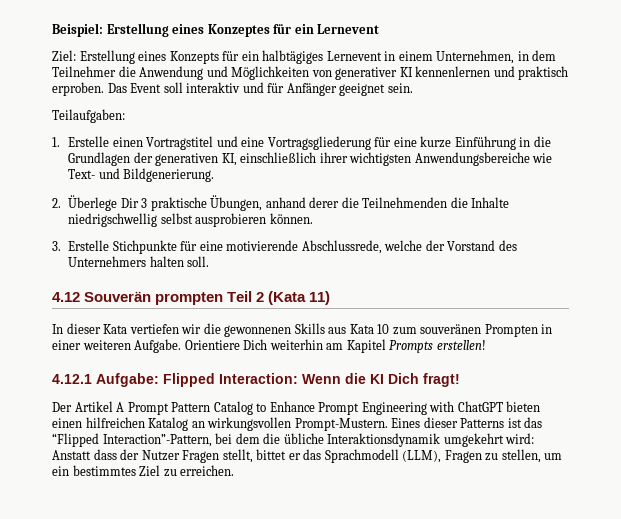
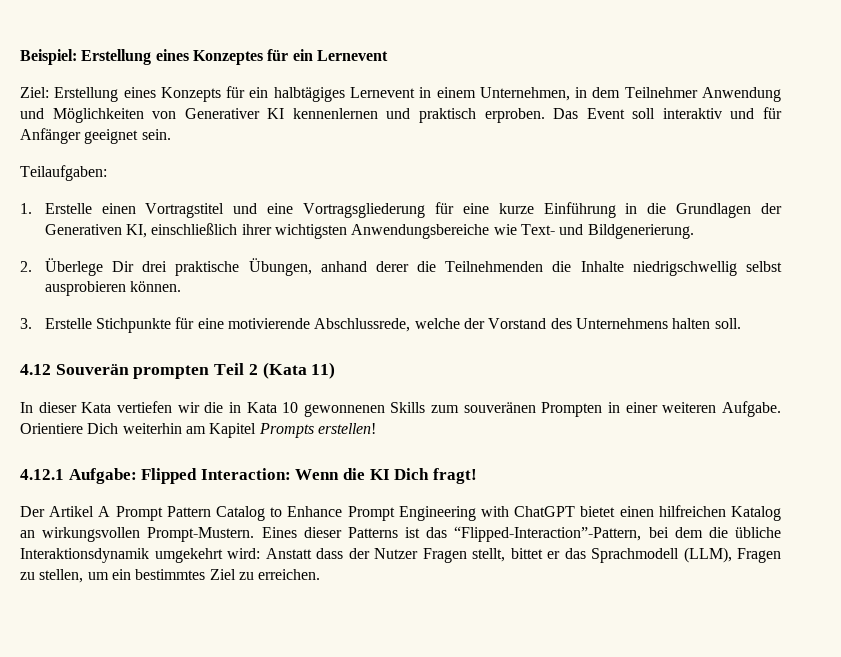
- Ziel: Erstellung eines Konzepts für ein halbtägiges Lernevent in einem Unternehmen, in dem Teilnehmer die Anwendung und Möglichkeiten von generativer KI kennenlernen und praktisch erproben.
+ Ziel: Erstellung eines Konzepts für ein halbtägiges Lernevent in einem Unternehmen, in dem Teilnehmer Anwendung und Möglichkeiten von Generativer KI kennenlernen und praktisch erproben.
- 1. Erstelle einen Vortragstitel und eine Vortragsgliederung für eine kurze Einführung in die Grundlagen der generativen KI, einschließlich ihrer wichtigsten Anwendungsbereiche wie Text- und Bildgenerierung.
+ 1. Erstelle einen Vortragstitel und eine Vortragsgliederung für eine kurze Einführung in die Grundlagen der Generativen KI, einschließlich ihrer wichtigsten Anwendungsbereiche wie Text- und Bildgenerierung.
- 2. Überlege Dir 3 praktische Übungen, anhand derer die Teilnehmenden die Inhalte niedrigschwellig selbst ausprobieren können.
+ 2. Überlege Dir drei praktische Übungen, anhand derer die Teilnehmenden die Inhalte niedrigschwellig selbst ausprobieren können.
- 3. Erstelle Stichpunkte für eine motivierende Abschlussrede, welche der Vorstand des Unternehmers halten soll.
+ 3. Erstelle Stichpunkte für eine motivierende Abschlussrede, welche der Vorstand des Unternehmens halten soll.
- In dieser Kata vertiefen wir die gewonnenen Skills aus Kata 10 zum souveränen Prompten in einer weiteren Aufgabe.
+ In dieser Kata vertiefen wir die in Kata 10 gewonnenen Skills zum souveränen Prompten in einer weiteren Aufgabe.
- Der Artikel A Prompt Pattern Catalog to Enhance Prompt Engineering with ChatGPT bieten einen hilfreichen Katalog an wirkungsvollen Prompt-Mustern.
+ Der Artikel A Prompt Pattern Catalog to Enhance Prompt Engineering with ChatGPT bietet einen hilfreichen Katalog an wirkungsvollen Prompt-Mustern.
- Eines dieser Patterns ist das “Flipped Interaction”-Pattern, bei dem die übliche Interaktionsdynamik umgekehrt wird: Anstatt dass der Nutzer Fragen stellt, bittet er das Sprachmodell (LLM), Fragen zu stellen, um ein bestimmtes Ziel zu erreichen.
+ Eines dieser Patterns ist das “Flipped-Interaction”-Pattern, bei dem die übliche Interaktionsdynamik umgekehrt wird: Anstatt dass der Nutzer Fragen stellt, bittet er das Sprachmodell (LLM), Fragen zu stellen, um ein bestimmtes Ziel zu erreichen.

